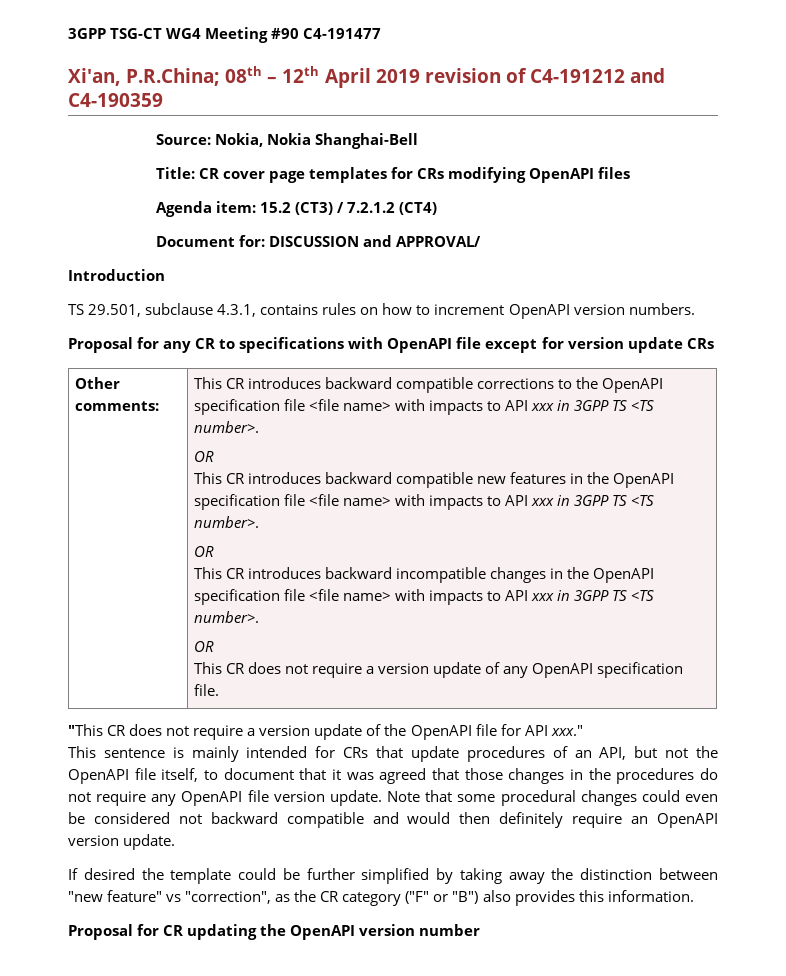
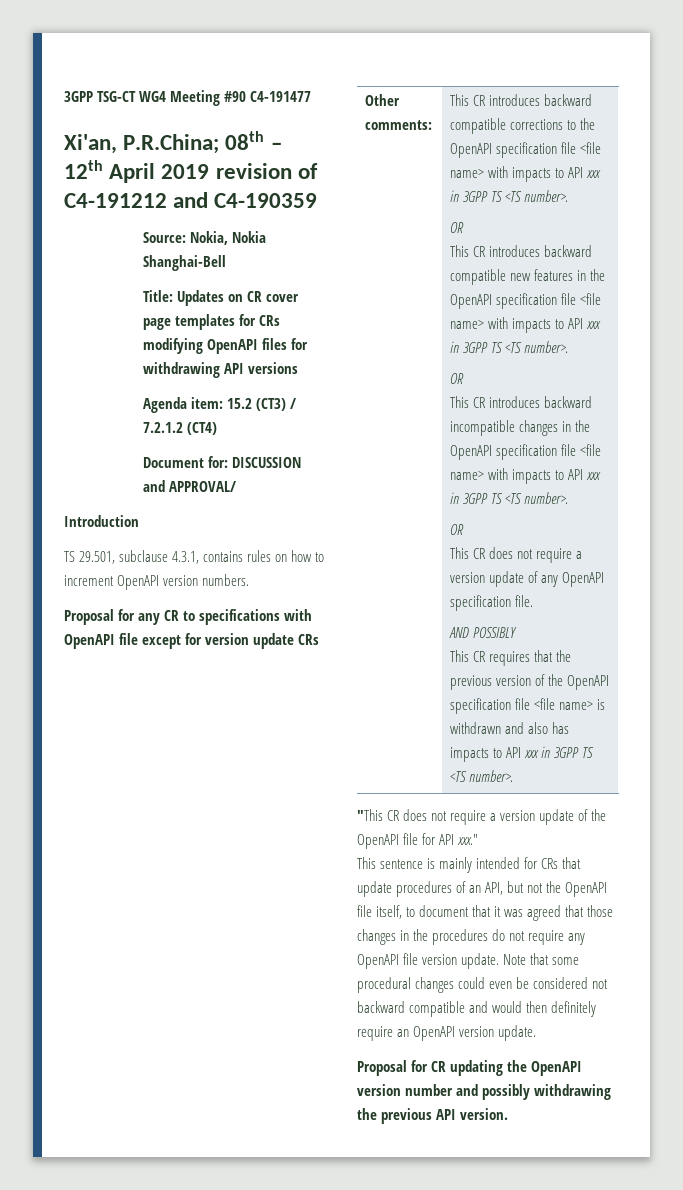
- Title: CR cover page templates for CRs modifying OpenAPI files
+ Title: Updates on CR cover page templates for CRs modifying OpenAPI files for withdrawing API versions
+ AND POSSIBLY
+ This CR requires that the previous version of the OpenAPI specification file <file name> is withdrawn and also has impacts to API xxx in 3GPP TS <TS number>.
- If desired the template could be further simplified by taking away the distinction between "new feature" vs "correction", as the CR category ("F" or "B") also provides this information.
- Proposal for CR updating the OpenAPI version number
+ Proposal for CR updating the OpenAPI version number and possibly withdrawing the previous API version.

